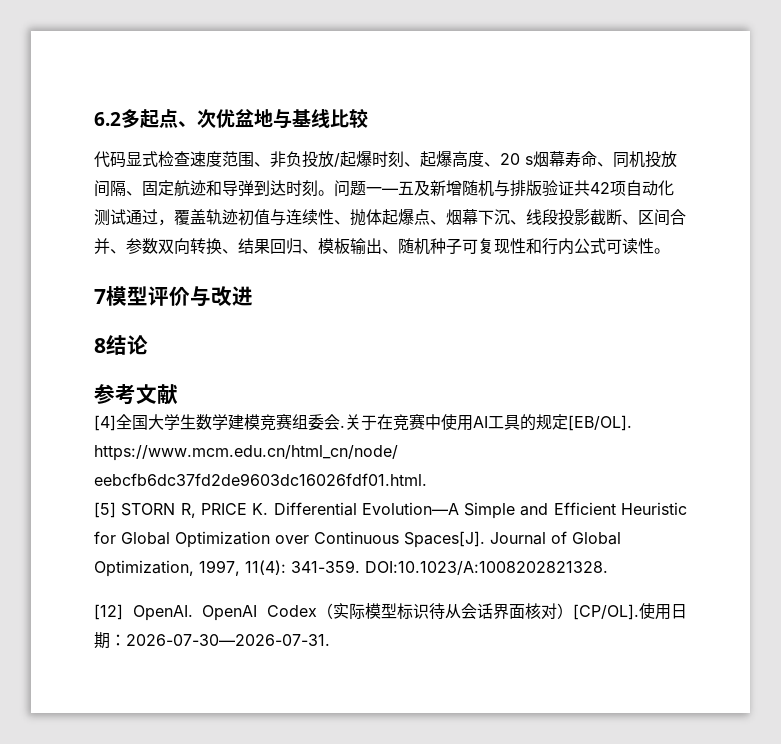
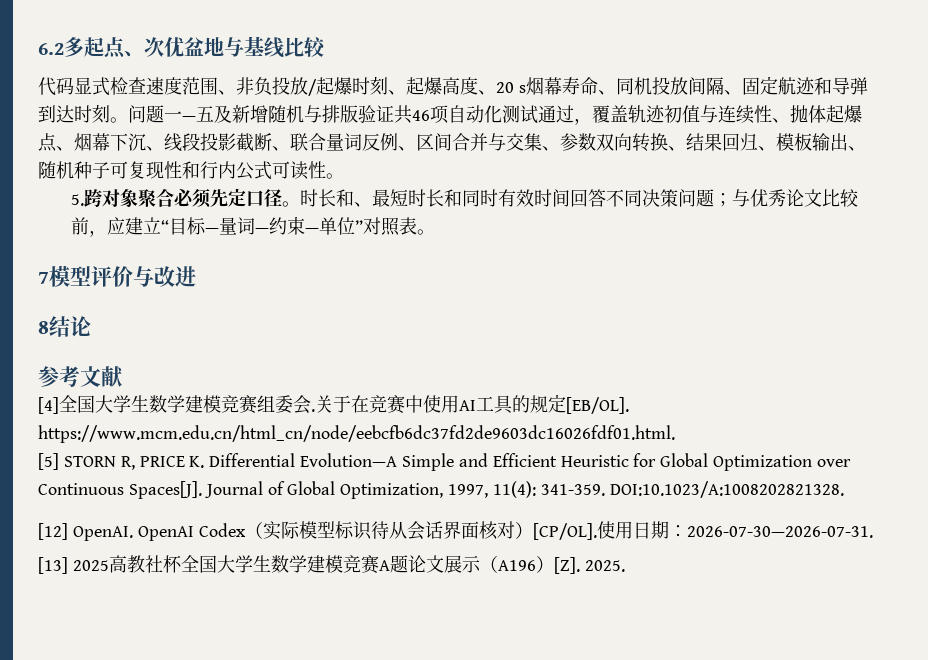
- 问题一—五及新增随机与排版验证共42项自动化测试通过，覆盖轨迹初值与连续性、抛体起爆点、烟幕下沉、线段投影截断、区间合并、参数双向转换、结果回归、模板输出、随机种子可复现性和行内公式可读性。
+ 问题一—五及新增随机与排版验证共46项自动化测试通过，覆盖轨迹初值与连续性、抛体起爆点、烟幕下沉、线段投影截断、联合量词反例、区间合并与交集、参数双向转换、结果回归、模板输出、随机种子可复现性和行内公式可读性。
+ 5.跨对象聚合必须先定口径。时长和、最短时长和同时有效时间回答不同决策问题；与优秀论文比较前，应建立“目标—量词—约束—单位”对照表。
+ [13] 2025高教社杯全国大学生数学建模竞赛A题论文展示（A196）[Z]. 2025.

